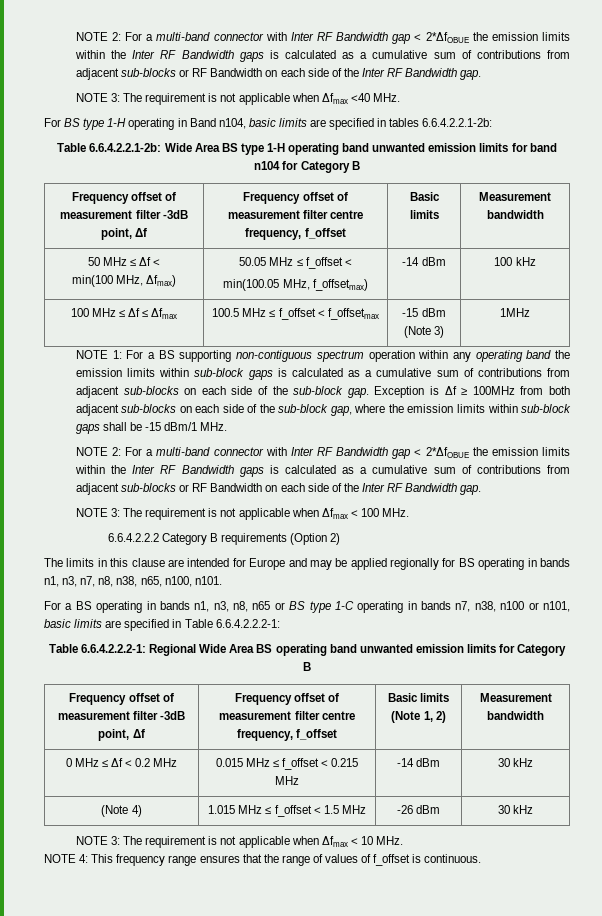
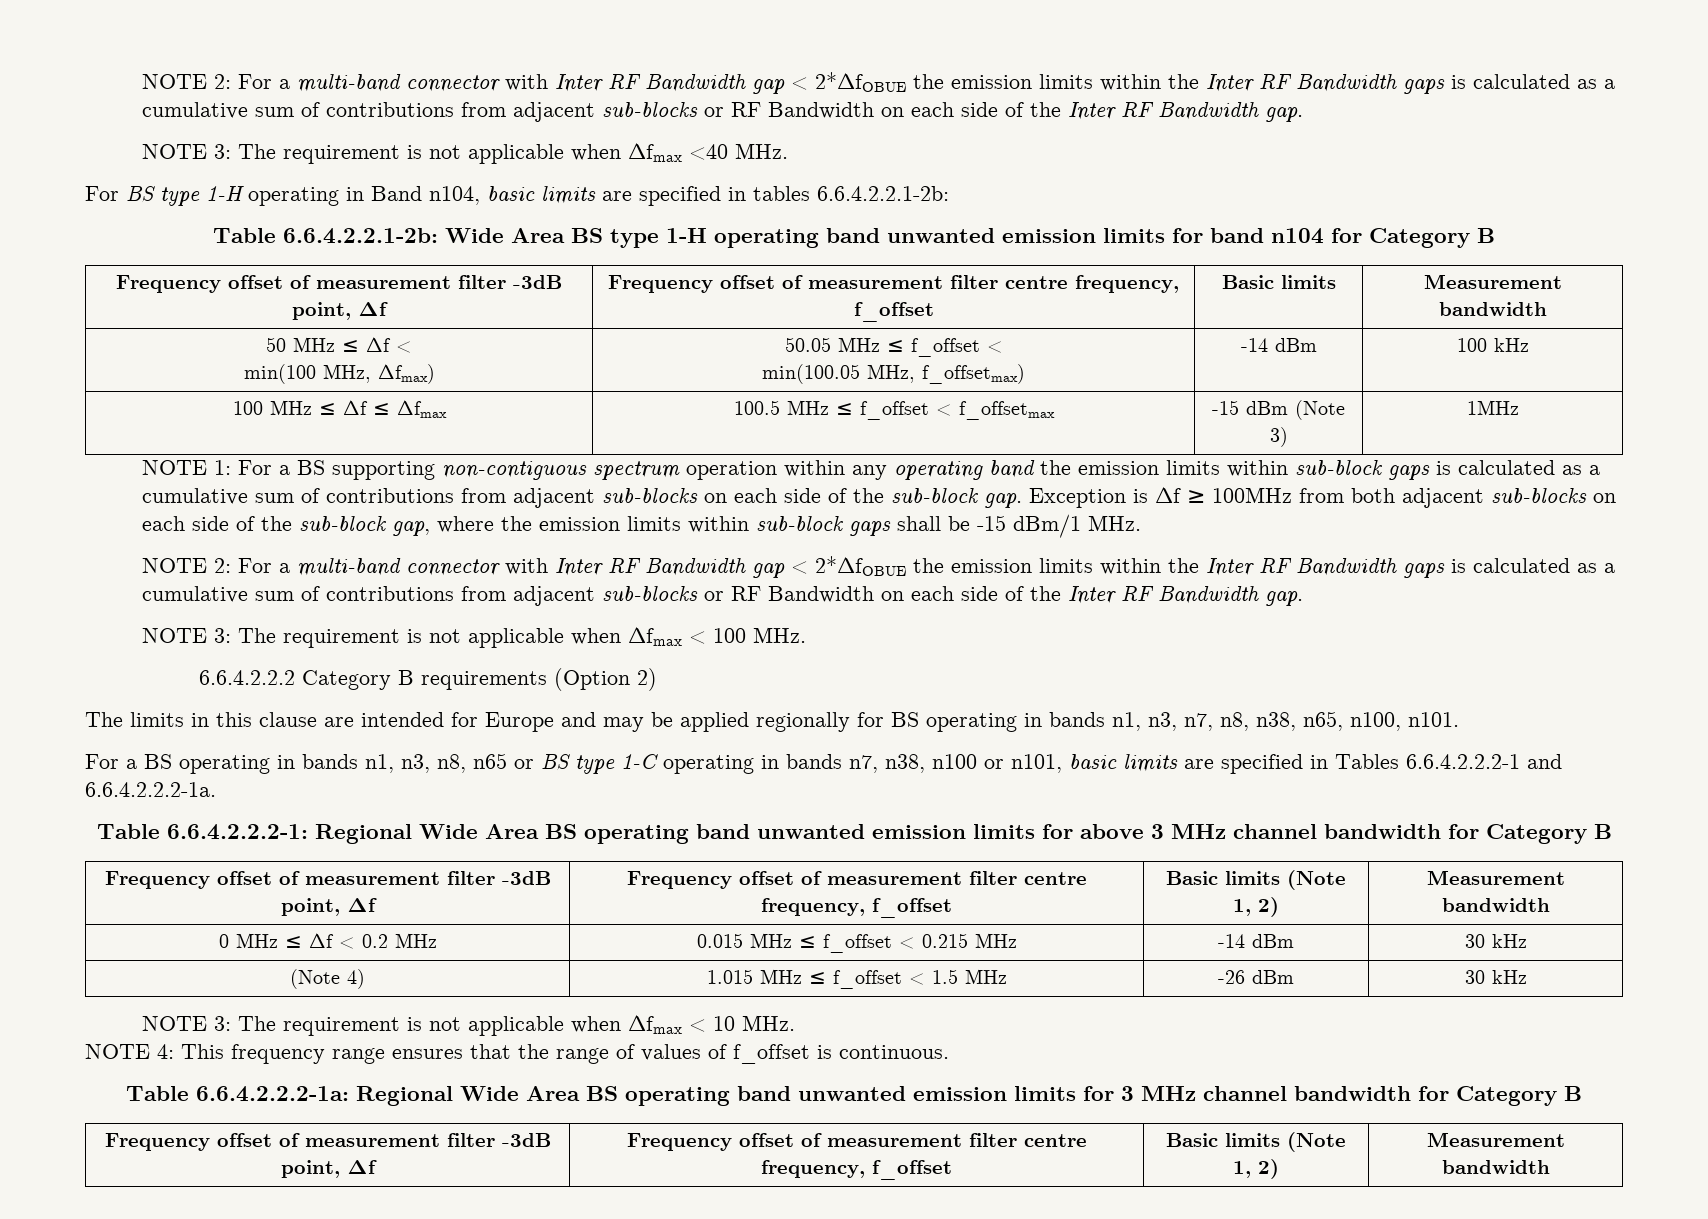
- For a BS operating in bands n1, n3, n8, n65 or BS type 1-C operating in bands n7, n38, n100 or n101, basic limits are specified in Table 6.6.4.2.2.2-1:
+ For a BS operating in bands n1, n3, n8, n65 or BS type 1-C operating in bands n7, n38, n100 or n101, basic limits are specified in Tables 6.6.4.2.2.2-1 and 6.6.4.2.2.2-1a.
- Table 6.6.4.2.2.2-1: Regional Wide Area BS operating band unwanted emission limits for Category B
+ Table 6.6.4.2.2.2-1: Regional Wide Area BS operating band unwanted emission limits for above 3 MHz channel bandwidth for Category B
+ Table 6.6.4.2.2.2-1a: Regional Wide Area BS operating band unwanted emission limits for 3 MHz channel bandwidth for Category B
+ Frequency offset of measurement filter -3dB point, Δf | Frequency offset of measurement filter centre frequency, f_offset | Basic limits (Note 1, 2) | Measurement bandwidth

